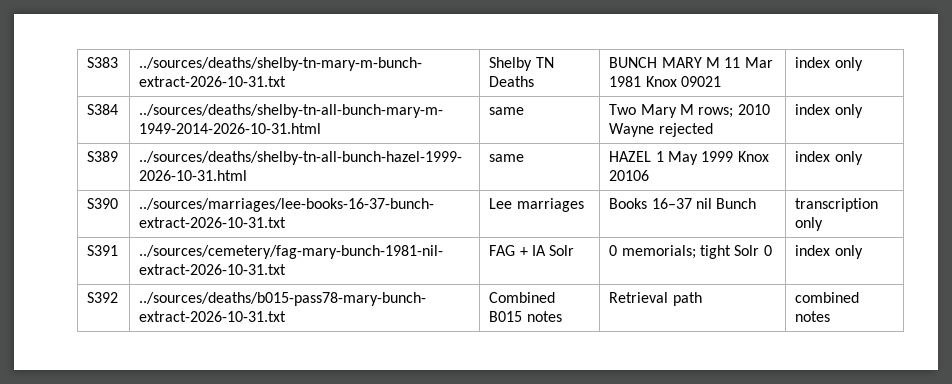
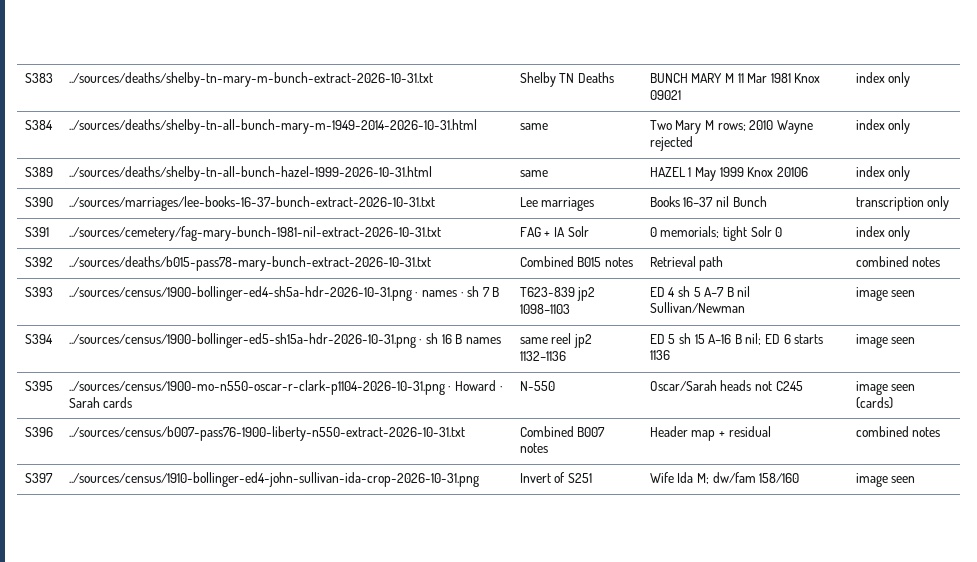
+ S393 | ../sources/census/1900-bollinger-ed4-sh5a-hdr-2026-10-31.png · names · sh 7 B | T623-839 jp2 1098–1103 | ED 4 sh 5 A–7 B nil Sullivan/Newman | image seen
+ S394 | ../sources/census/1900-bollinger-ed5-sh15a-hdr-2026-10-31.png · sh 16 B names | same reel jp2 1132–1136 | ED 5 sh 15 A–16 B nil; ED 6 starts 1136 | image seen
+ S395 | ../sources/census/1900-mo-n550-oscar-r-clark-p1104-2026-10-31.png · Howard · Sarah cards | N-550 | Oscar/Sarah heads not C245 | image seen (cards)
+ S396 | ../sources/census/b007-pass76-1900-liberty-n550-extract-2026-10-31.txt | Combined B007 notes | Header map + residual | combined notes
+ S397 | ../sources/census/1910-bollinger-ed4-john-sullivan-ida-crop-2026-10-31.png | Invert of S251 | Wife Ida M; dw/fam 158/160 | image seen

